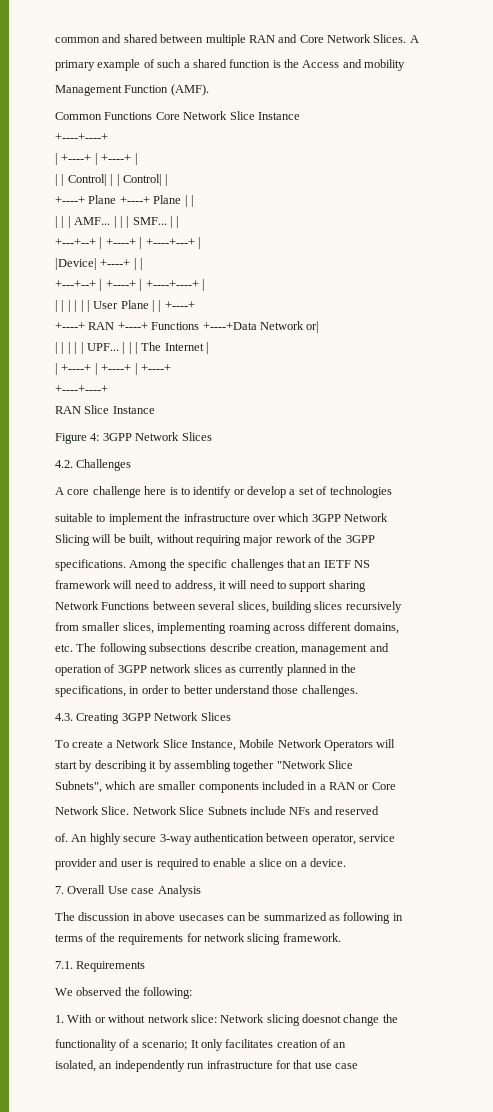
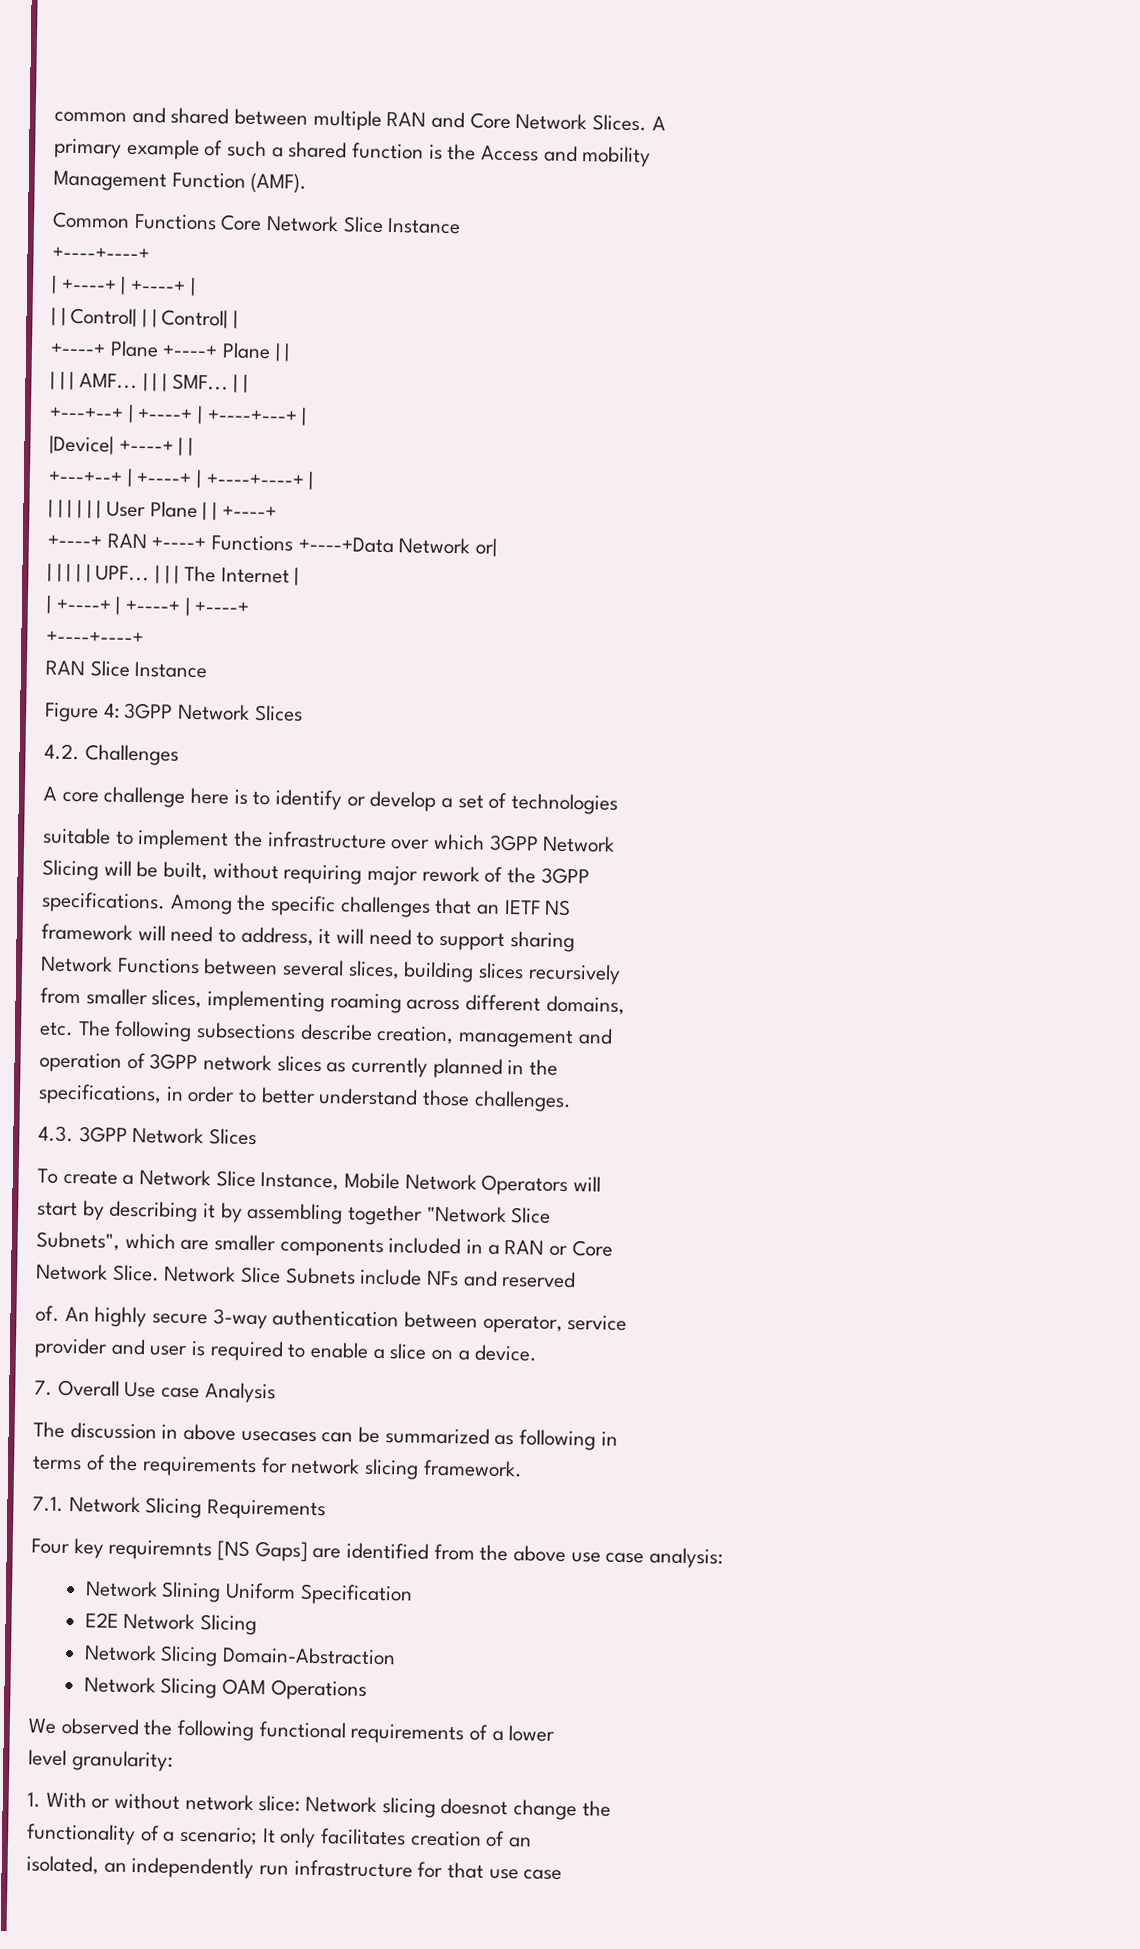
- 4.3. Creating 3GPP Network Slices
+ 4.3. 3GPP Network Slices
- 7.1. Requirements
+ 7.1. Network Slicing Requirements
- We observed the following:
+ Four key requiremnts [NS Gaps] are identified from the above use case analysis:
+ Network Slining Uniform Specification
+ E2E Network Slicing
+ Network Slicing Domain-Abstraction
+ Network Slicing OAM Operations
+ We observed the following functional requirements of a lower
+ level granularity:

